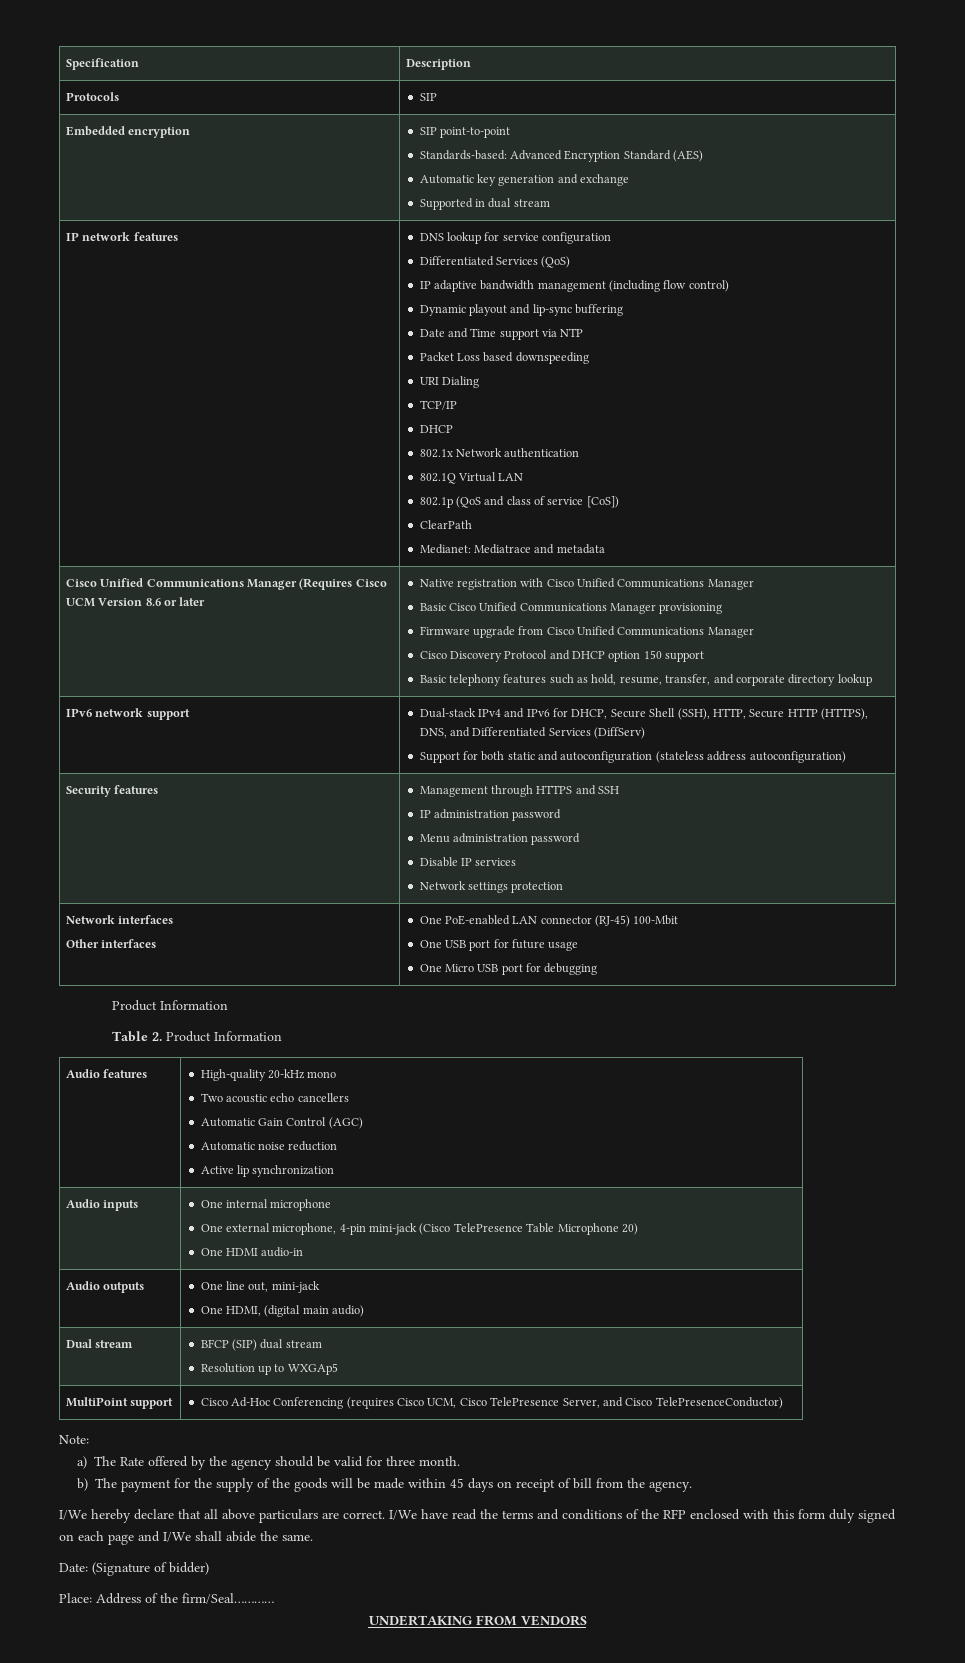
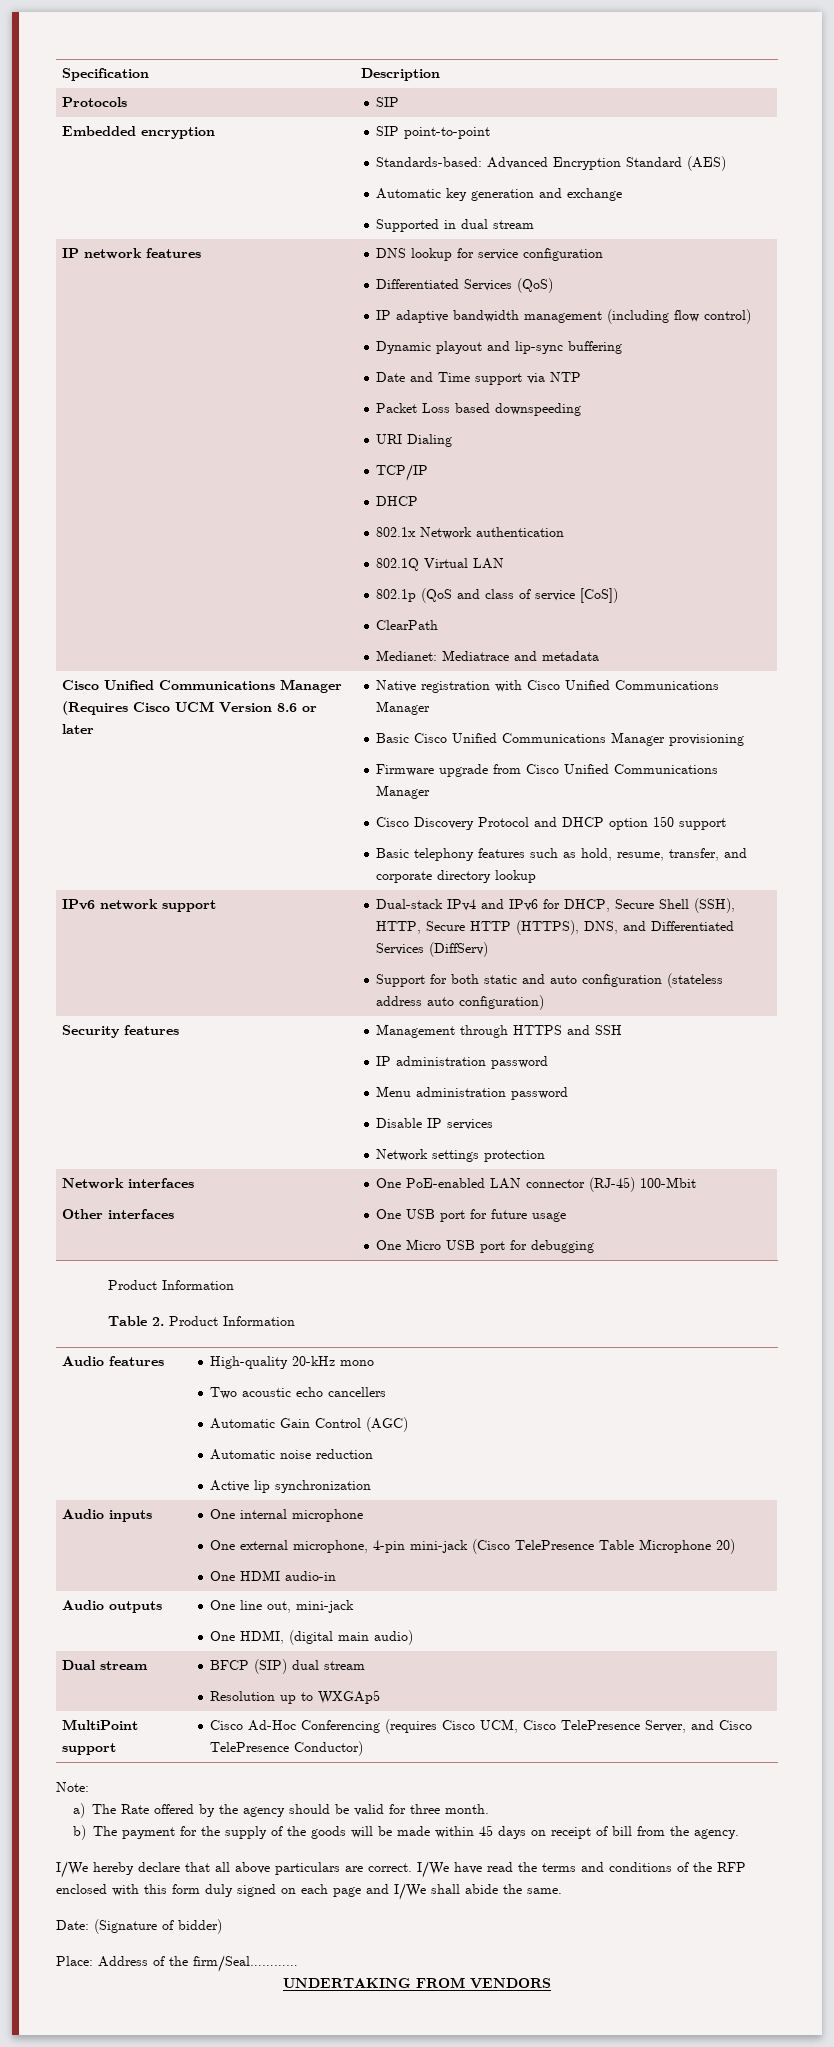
  IPv6 network support | Dual-stack IPv4 and IPv6 for DHCP, Secure Shell (SSH), HTTP, Secure HTTP (HTTPS), DNS, and Differentiated Services (DiffServ)
- Support for both static and autoconfiguration (stateless address autoconfiguration)
+ Support for both static and auto configuration (stateless address auto configuration)
- MultiPoint support | Cisco Ad-Hoc Conferencing (requires Cisco UCM, Cisco TelePresence Server, and Cisco TelePresenceConductor)
+ MultiPoint support | Cisco Ad-Hoc Conferencing (requires Cisco UCM, Cisco TelePresence Server, and Cisco TelePresence Conductor)

